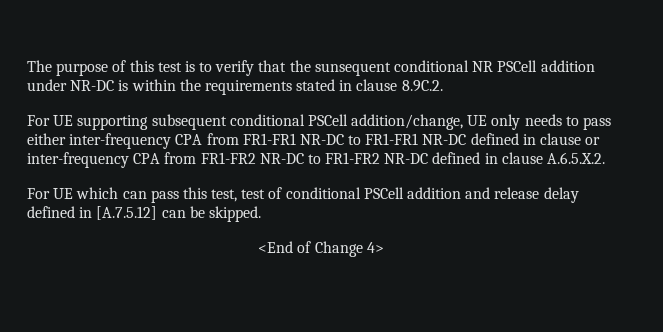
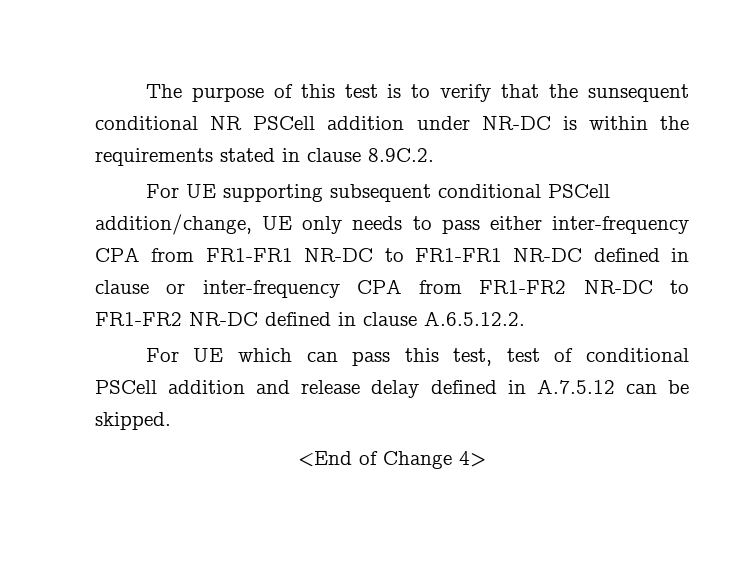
- For UE supporting subsequent conditional PSCell addition/change, UE only needs to pass either inter-frequency CPA from FR1-FR1 NR-DC to FR1-FR1 NR-DC defined in clause or inter-frequency CPA from FR1-FR2 NR-DC to FR1-FR2 NR-DC defined in clause A.6.5.X.2.
+ For UE supporting subsequent conditional PSCell addition/change, UE only needs to pass either inter-frequency CPA from FR1-FR1 NR-DC to FR1-FR1 NR-DC defined in clause or inter-frequency CPA from FR1-FR2 NR-DC to FR1-FR2 NR-DC defined in clause A.6.5.12.2.
- For UE which can pass this test, test of conditional PSCell addition and release delay defined in [A.7.5.12] can be skipped.
+ For UE which can pass this test, test of conditional PSCell addition and release delay defined in A.7.5.12 can be skipped.

